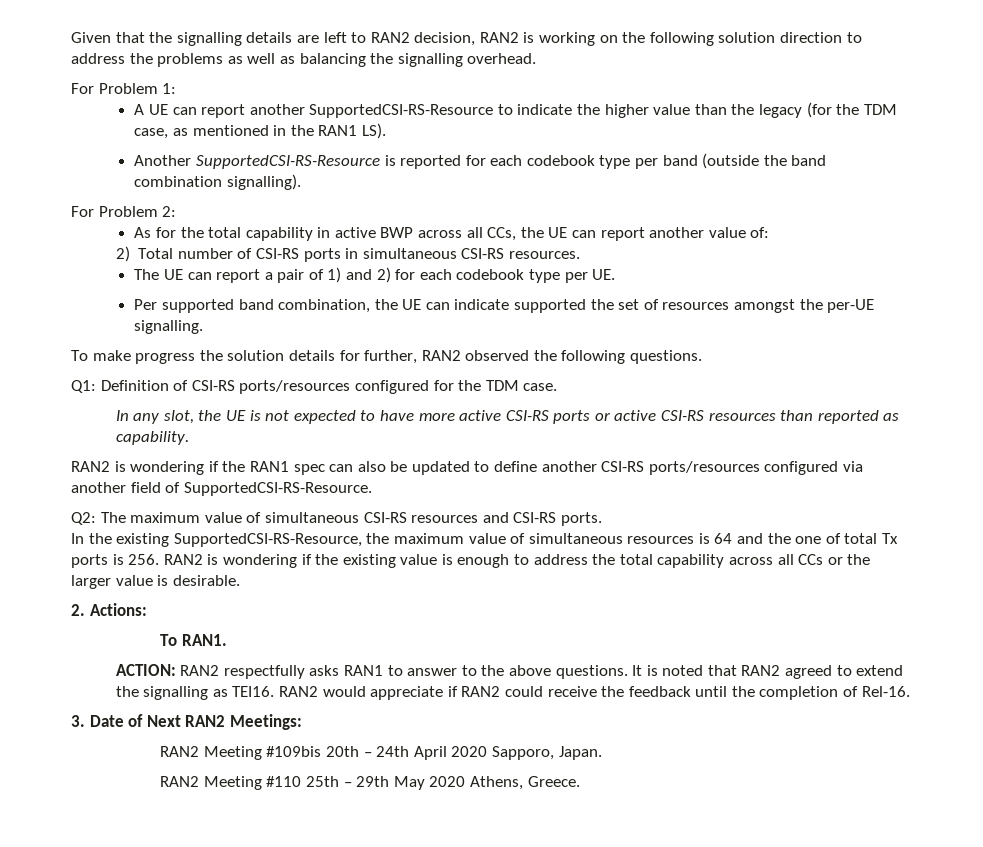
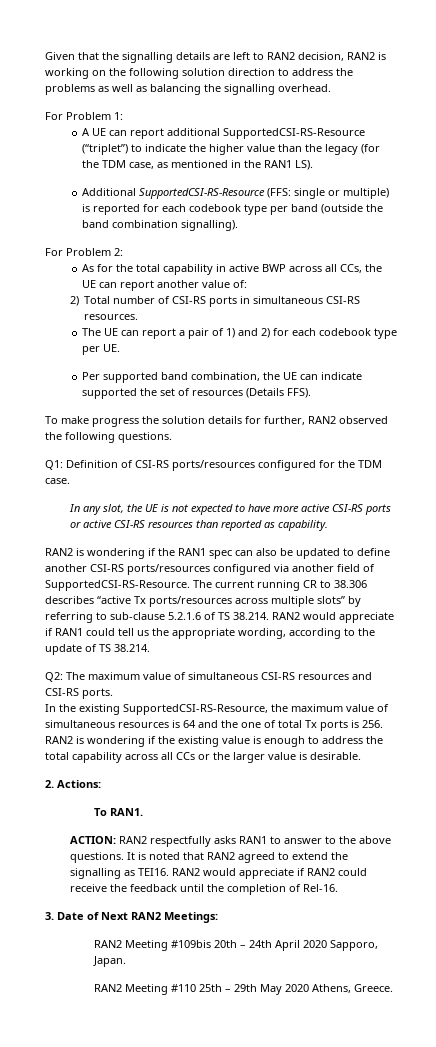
- A UE can report another SupportedCSI-RS-Resource to indicate the higher value than the legacy (for the TDM case, as mentioned in the RAN1 LS).
+ A UE can report additional SupportedCSI-RS-Resource (“triplet”) to indicate the higher value than the legacy (for the TDM case, as mentioned in the RAN1 LS).
- Another SupportedCSI-RS-Resource is reported for each codebook type per band (outside the band combination signalling).
+ Additional SupportedCSI-RS-Resource (FFS: single or multiple) is reported for each codebook type per band (outside the band combination signalling).
- Per supported band combination, the UE can indicate supported the set of resources amongst the per-UE signalling.
+ Per supported band combination, the UE can indicate supported the set of resources (Details FFS).
+ The current running CR to 38.306 describes “active Tx ports/resources across multiple slots” by referring to sub-clause 5.2.1.6 of TS 38.214. RAN2 would appreciate if RAN1 could tell us the appropriate wording, according to the update of TS 38.214.

